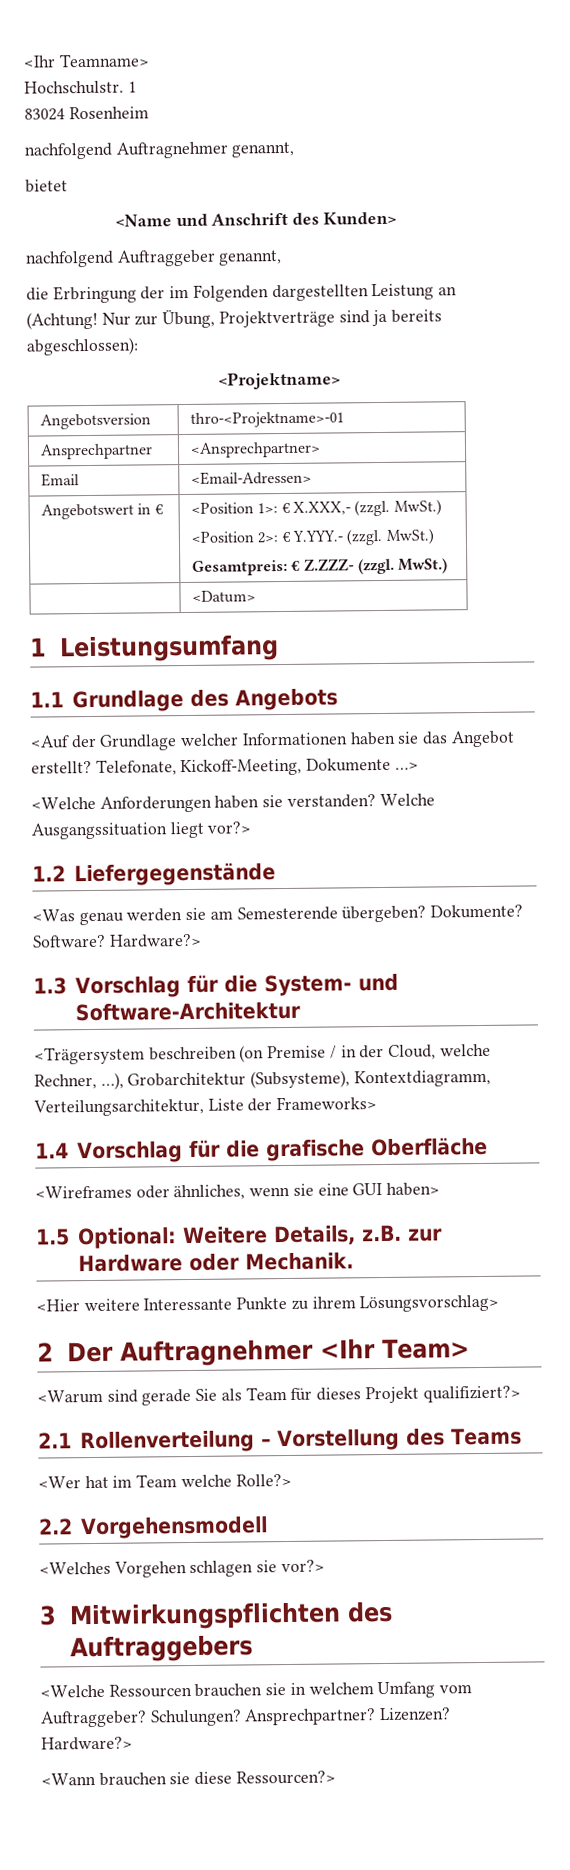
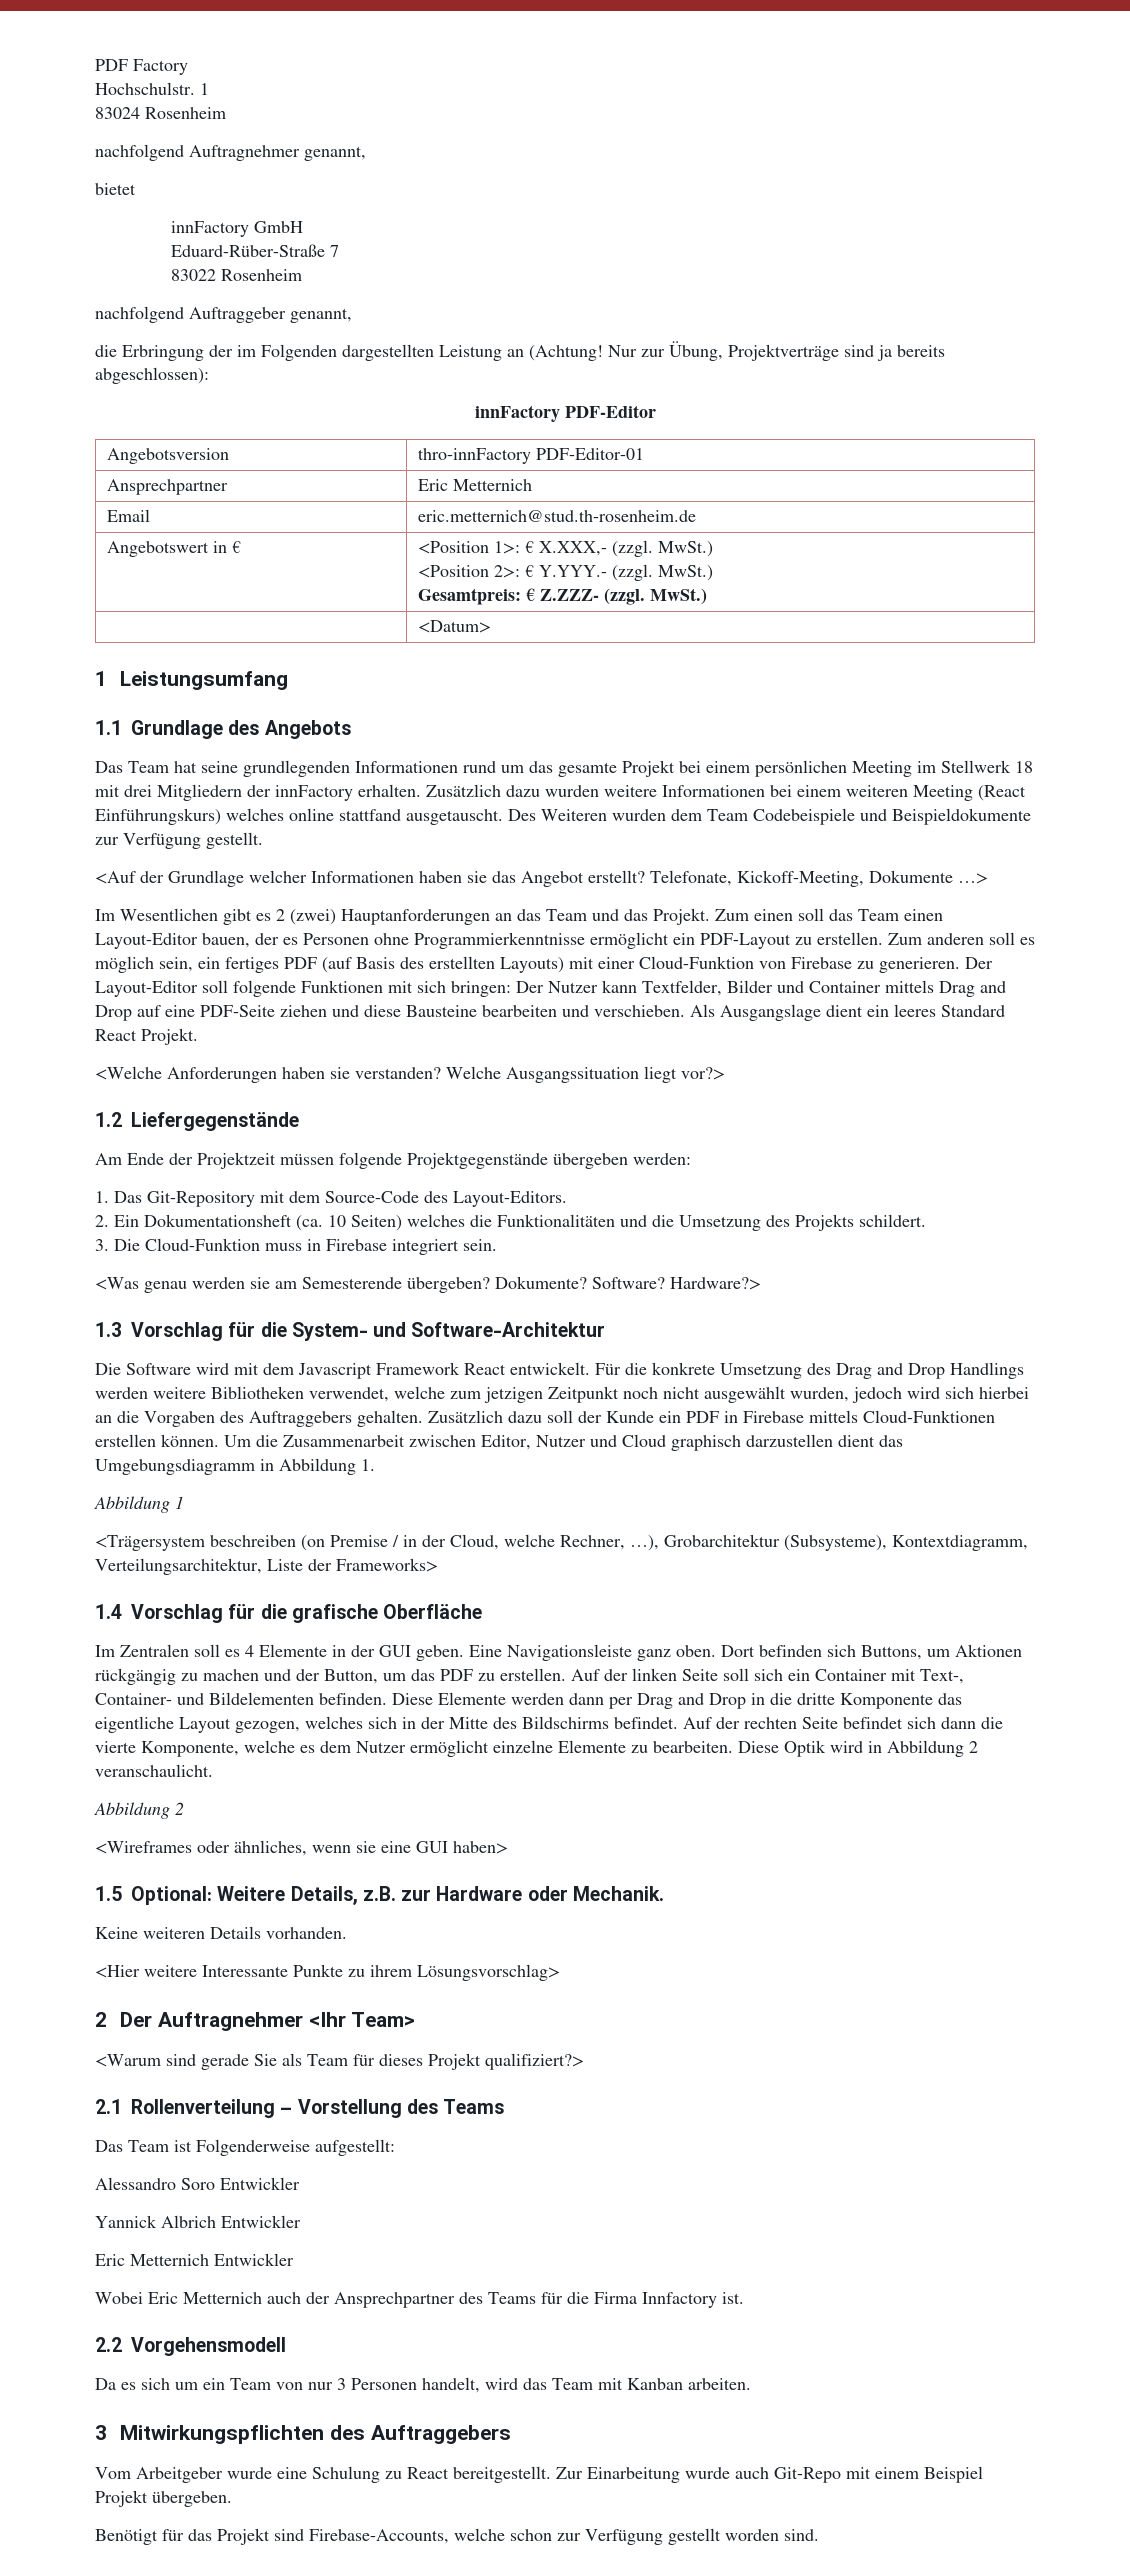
- <Ihr Teamname>
+ PDF Factory
- <Name und Anschrift des Kunden>
+ innFactory GmbH
+ Eduard-Rüber-Straße 7
+ 83022 Rosenheim
- <Projektname>
+ innFactory PDF-Editor
- Angebotsversion | thro-<Projektname>-01
+ Angebotsversion | thro-innFactory PDF-Editor-01
- Ansprechpartner | <Ansprechpartner>
+ Ansprechpartner | Eric Metternich
- Email | <Email-Adressen>
+ Email | eric.metternich@stud.th-rosenheim.de
+ Das Team hat seine grundlegenden Informationen rund um das gesamte Projekt bei einem persönlichen Meeting im Stellwerk 18 mit drei Mitgliedern der innFactory erhalten. Zusätzlich dazu wurden weitere Informationen bei einem weiteren Meeting (React Einführungskurs) welches online stattfand ausgetauscht. Des Weiteren wurden dem Team Codebeispiele und Beispieldokumente zur Verfügung gestellt.
+ Im Wesentlichen gibt es 2 (zwei) Hauptanforderungen an das Team und das Projekt. Zum einen soll das Team einen Layout-Editor bauen, der es Personen ohne Programmierkenntnisse ermöglicht ein PDF-Layout zu erstellen. Zum anderen soll es möglich sein, ein fertiges PDF (auf Basis des erstellten Layouts) mit einer Cloud-Funktion von Firebase zu generieren. Der Layout-Editor soll folgende Funktionen mit sich bringen: Der Nutzer kann Textfelder, Bilder und Container mittels Drag and Drop auf eine PDF-Seite ziehen und diese Bausteine bearbeiten und verschieben. Als Ausgangslage dient ein leeres Standard React Projekt.
+ Am Ende der Projektzeit müssen folgende Projektgegenstände übergeben werden:
+ 1. Das Git-Repository mit dem Source-Code des Layout-Editors.
+ 2. Ein Dokumentationsheft (ca. 10 Seiten) welches die Funktionalitäten und die Umsetzung des Projekts schildert.
+ 3. Die Cloud-Funktion muss in Firebase integriert sein.
+ Die Software wird mit dem Javascript Framework React entwickelt. Für die konkrete Umsetzung des Drag and Drop Handlings werden weitere Bibliotheken verwendet, welche zum jetzigen Zeitpunkt noch nicht ausgewählt wurden, jedoch wird sich hierbei an die Vorgaben des Auftraggebers gehalten. Zusätzlich dazu soll der Kunde ein PDF in Firebase mittels Cloud-Funktionen erstellen können. Um die Zusammenarbeit zwischen Editor, Nutzer und Cloud graphisch darzustellen dient das Umgebungsdiagramm in Abbildung 1.
+ Abbildung 1
+ Im Zentralen soll es 4 Elemente in der GUI geben. Eine Navigationsleiste ganz oben. Dort befinden sich Buttons, um Aktionen rückgängig zu machen und der Button, um das PDF zu erstellen. Auf der linken Seite soll sich ein Container mit Text-, Container- und Bildelementen befinden. Diese Elemente werden dann per Drag and Drop in die dritte Komponente das eigentliche Layout gezogen, welches sich in der Mitte des Bildschirms befindet. Auf der rechten Seite befindet sich dann die vierte Komponente, welche es dem Nutzer ermöglicht einzelne Elemente zu bearbeiten. Diese Optik wird in Abbildung 2 veranschaulicht.
+ Abbildung 2
+ Keine weiteren Details vorhanden.
- <Wer hat im Team welche Rolle?>
+ Das Team ist Folgenderweise aufgestellt:
+ Alessandro Soro Entwickler
+ Yannick Albrich Entwickler
+ Eric Metternich Entwickler
+ Wobei Eric Metternich auch der Ansprechpartner des Teams für die Firma Innfactory ist.
  2.2 Vorgehensmodell
- <Welches Vorgehen schlagen sie vor?>
+ Da es sich um ein Team von nur 3 Personen handelt, wird das Team mit Kanban arbeiten.
  3 Mitwirkungspflichten des Auftraggebers
- <Welche Ressourcen brauchen sie in welchem Umfang vom Auftraggeber? Schulungen? Ansprechpartner? Lizenzen? Hardware?>
- <Wann brauchen sie diese Ressourcen?>
+ Vom Arbeitgeber wurde eine Schulung zu React bereitgestellt. Zur Einarbeitung wurde auch Git-Repo mit einem Beispiel Projekt übergeben.
+ Benötigt für das Projekt sind Firebase-Accounts, welche schon zur Verfügung gestellt worden sind.

